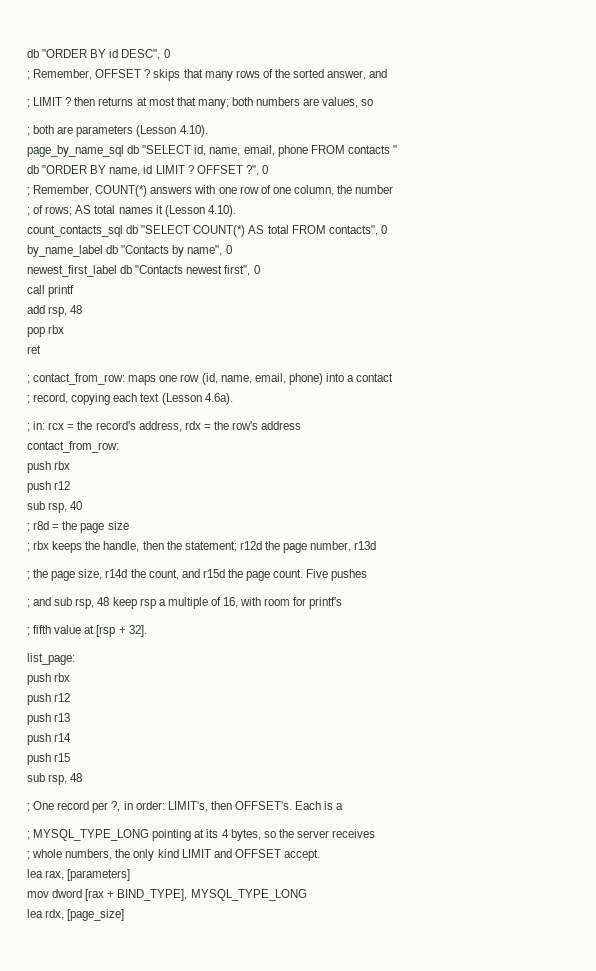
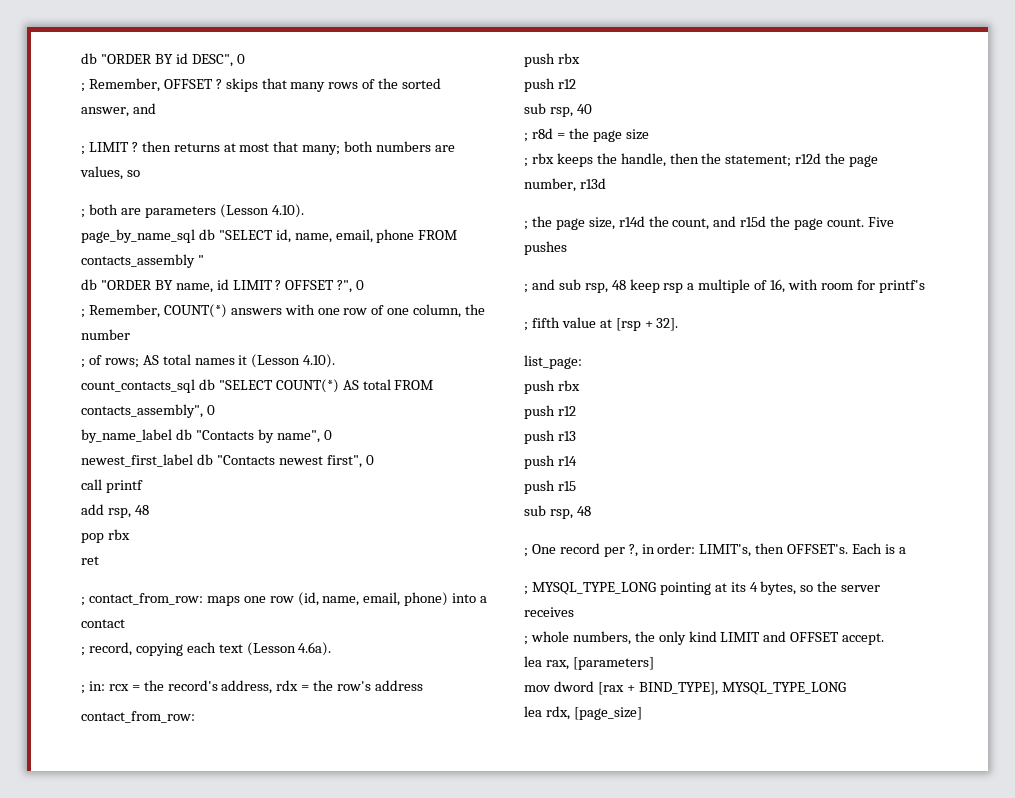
- page_by_name_sql db "SELECT id, name, email, phone FROM contacts "
+ page_by_name_sql db "SELECT id, name, email, phone FROM contacts_assembly "
- count_contacts_sql db "SELECT COUNT(*) AS total FROM contacts", 0
+ count_contacts_sql db "SELECT COUNT(*) AS total FROM contacts_assembly", 0

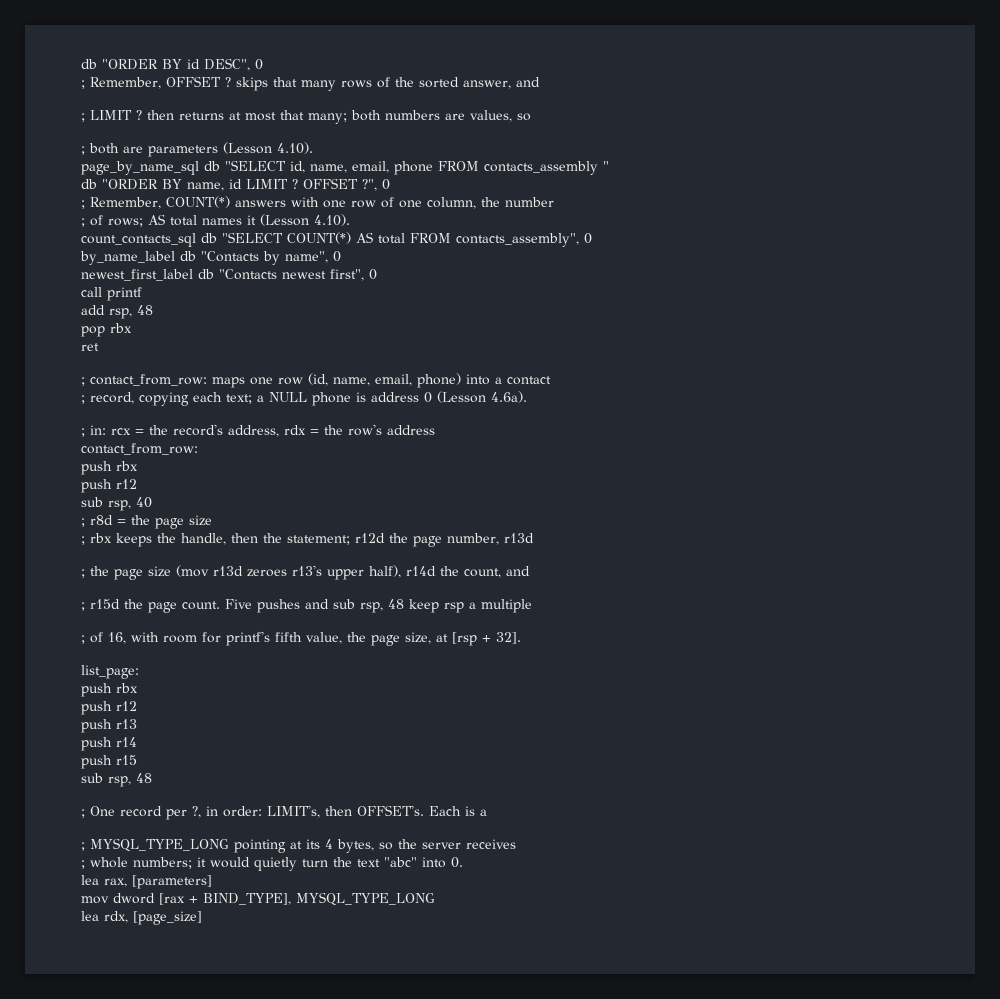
- ; record, copying each text (Lesson 4.6a).
+ ; record, copying each text; a NULL phone is address 0 (Lesson 4.6a).
- ; the page size, r14d the count, and r15d the page count.
+ ; the page size (mov r13d zeroes r13's upper half), r14d the count, and
+ ; r15d the page count.
- Five pushes
- ; and sub rsp, 48 keep rsp a multiple of 16, with room for printf's
- ; fifth value at [rsp + 32].
+ Five pushes and sub rsp, 48 keep rsp a multiple
+ ; of 16, with room for printf's fifth value, the page size, at [rsp + 32].
- ; whole numbers, the only kind LIMIT and OFFSET accept.
+ ; whole numbers; it would quietly turn the text "abc" into 0.

